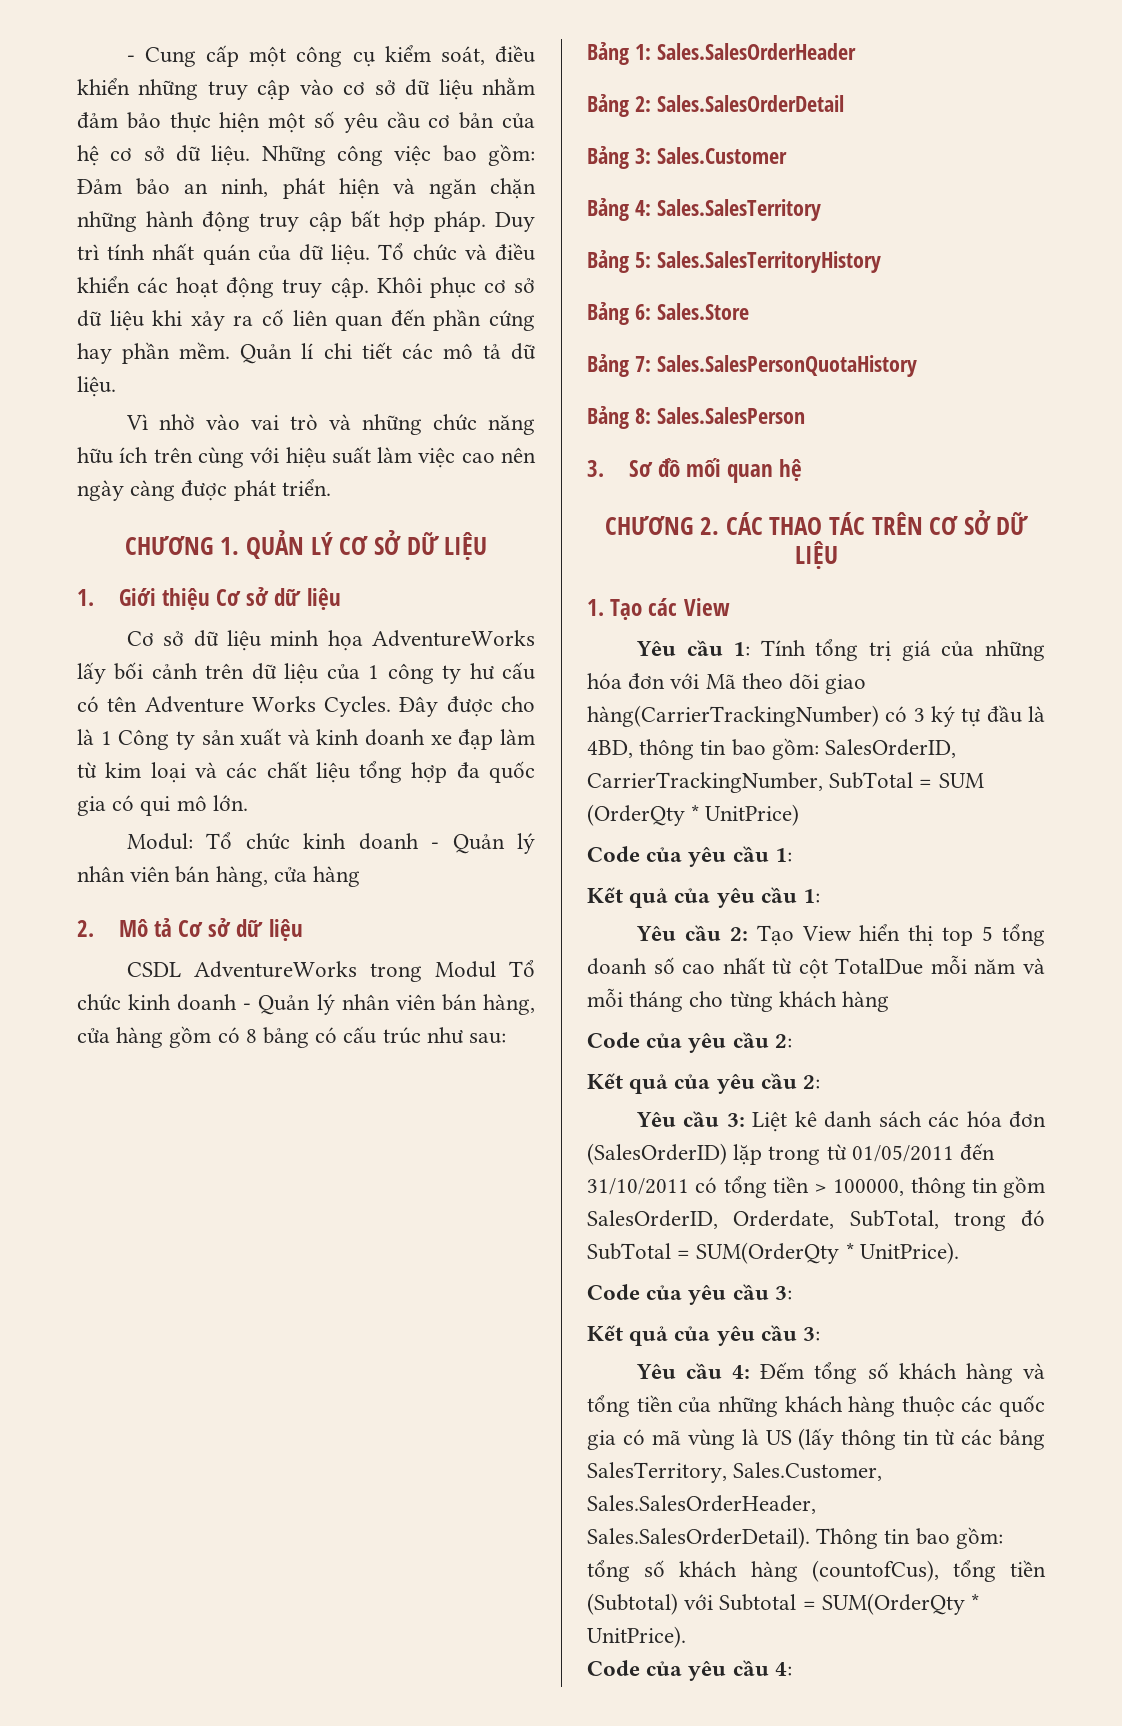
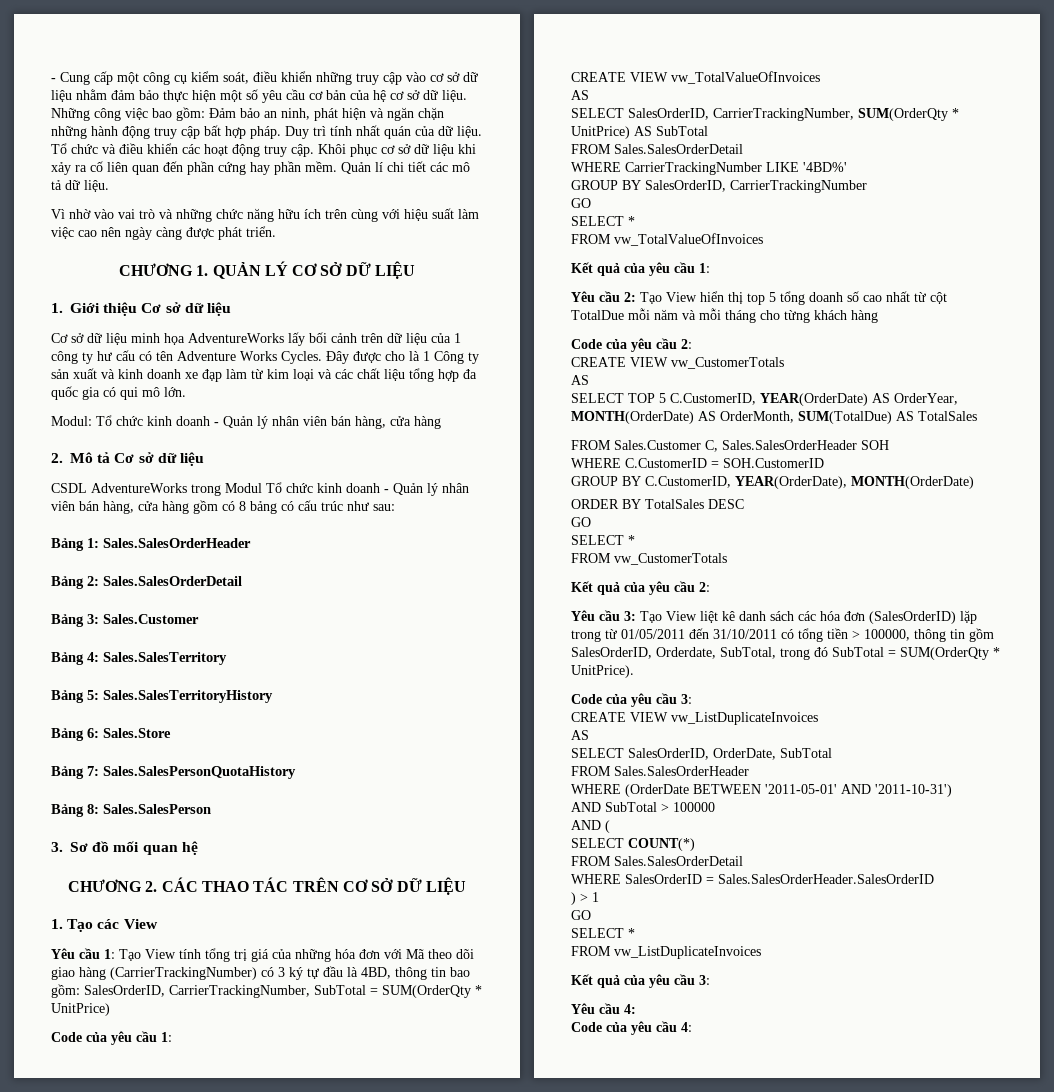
- Yêu cầu 1: Tính tổng trị giá của những hóa đơn với Mã theo dõi giao hàng(CarrierTrackingNumber) có 3 ký tự đầu là 4BD, thông tin bao gồm: SalesOrderID, CarrierTrackingNumber, SubTotal = SUM (OrderQty * UnitPrice)
+ Yêu cầu 1: Tạo View tính tổng trị giá của những hóa đơn với Mã theo dõi giao hàng (CarrierTrackingNumber) có 3 ký tự đầu là 4BD, thông tin bao gồm: SalesOrderID, CarrierTrackingNumber, SubTotal = SUM(OrderQty * UnitPrice)
+ CREATE VIEW vw_TotalValueOfInvoices
+ AS
+ SELECT SalesOrderID, CarrierTrackingNumber, SUM(OrderQty * UnitPrice) AS SubTotal
+ FROM Sales.SalesOrderDetail
+ WHERE CarrierTrackingNumber LIKE '4BD%'
+ GROUP BY SalesOrderID, CarrierTrackingNumber
+ GO
+ SELECT *
+ FROM vw_TotalValueOfInvoices
+ CREATE VIEW vw_CustomerTotals
+ AS
+ SELECT TOP 5 C.CustomerID, YEAR(OrderDate) AS OrderYear, MONTH(OrderDate) AS OrderMonth, SUM(TotalDue) AS TotalSales
+ FROM Sales.Customer C, Sales.SalesOrderHeader SOH
+ WHERE C.CustomerID = SOH.CustomerID
+ GROUP BY C.CustomerID, YEAR(OrderDate), MONTH(OrderDate)
+ ORDER BY TotalSales DESC
+ GO
+ SELECT *
+ FROM vw_CustomerTotals
- Yêu cầu 3: Liệt kê danh sách các hóa đơn (SalesOrderID) lặp trong từ 01/05/2011 đến 31/10/2011 có tổng tiền > 100000, thông tin gồm SalesOrderID, Orderdate, SubTotal, trong đó SubTotal = SUM(OrderQty * UnitPrice).
+ Yêu cầu 3: Tạo View liệt kê danh sách các hóa đơn (SalesOrderID) lặp trong từ 01/05/2011 đến 31/10/2011 có tổng tiền > 100000, thông tin gồm SalesOrderID, Orderdate, SubTotal, trong đó SubTotal = SUM(OrderQty * UnitPrice).
+ CREATE VIEW vw_ListDuplicateInvoices
+ AS
+ SELECT SalesOrderID, OrderDate, SubTotal
+ FROM Sales.SalesOrderHeader
+ WHERE (OrderDate BETWEEN '2011-05-01' AND '2011-10-31')
+ AND SubTotal > 100000
+ AND (
+ SELECT COUNT(*)
+ FROM Sales.SalesOrderDetail
+ WHERE SalesOrderID = Sales.SalesOrderHeader.SalesOrderID
+ ) > 1
+ GO
+ SELECT *
+ FROM vw_ListDuplicateInvoices
- Yêu cầu 4: Đếm tổng số khách hàng và tổng tiền của những khách hàng thuộc các quốc gia có mã vùng là US (lấy thông tin từ các bảng SalesTerritory, Sales.Customer, Sales.SalesOrderHeader, Sales.SalesOrderDetail). Thông tin bao gồm: tổng số khách hàng (countofCus), tổng tiền (Subtotal) với Subtotal = SUM(OrderQty * UnitPrice).
+ Yêu cầu 4:

